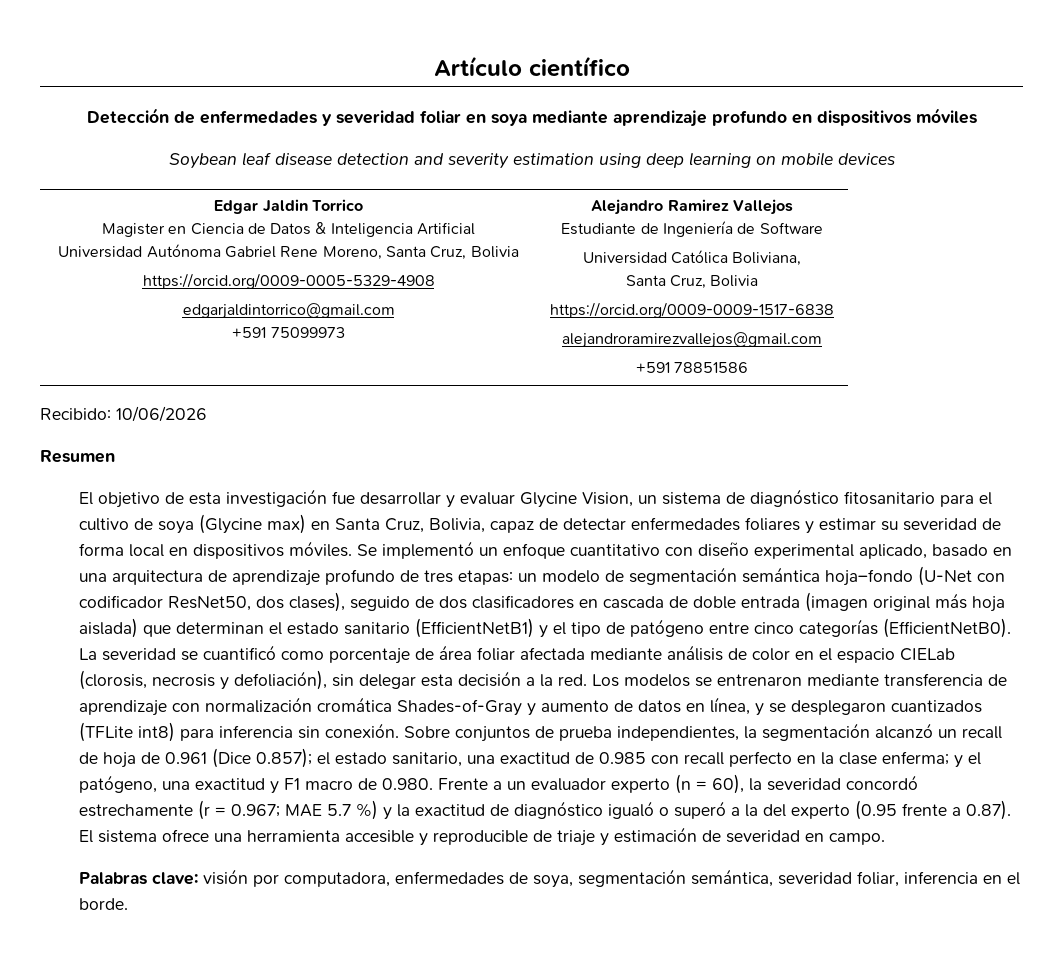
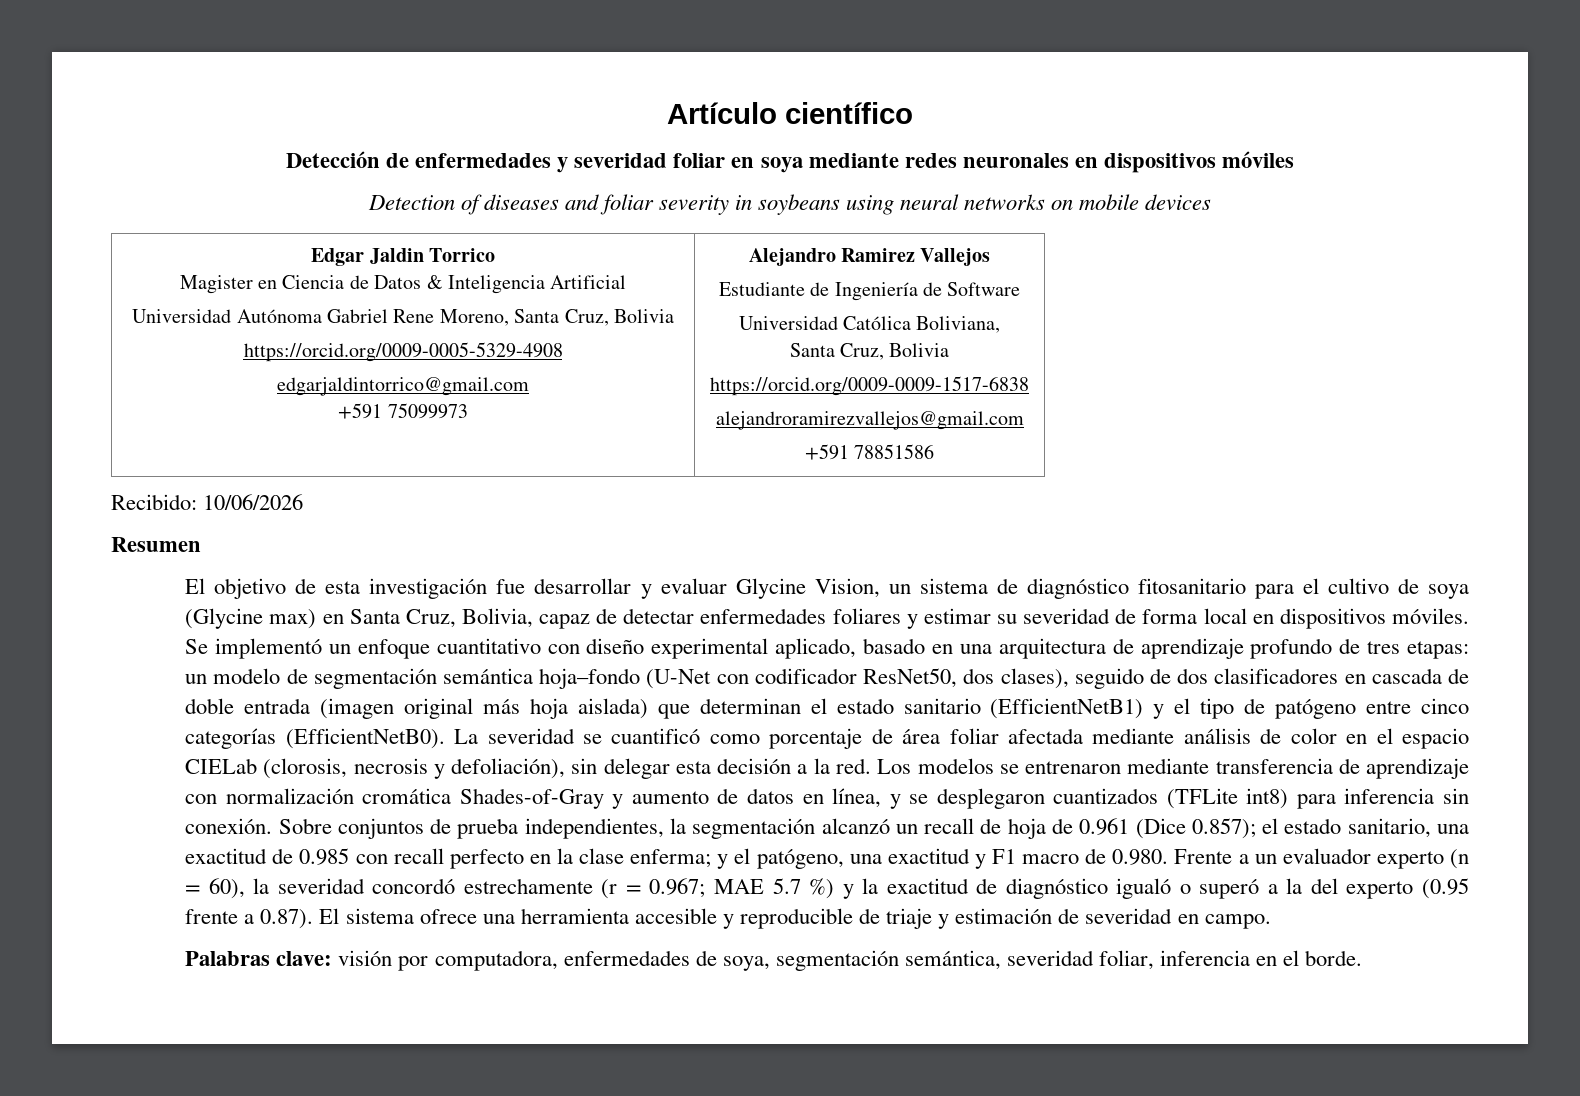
- Detección de enfermedades y severidad foliar en soya mediante aprendizaje profundo en dispositivos móviles
+ Detección de enfermedades y severidad foliar en soya mediante redes neuronales en dispositivos móviles
- Soybean leaf disease detection and severity estimation using deep learning on mobile devices
+ Detection of diseases and foliar severity in soybeans using neural networks on mobile devices

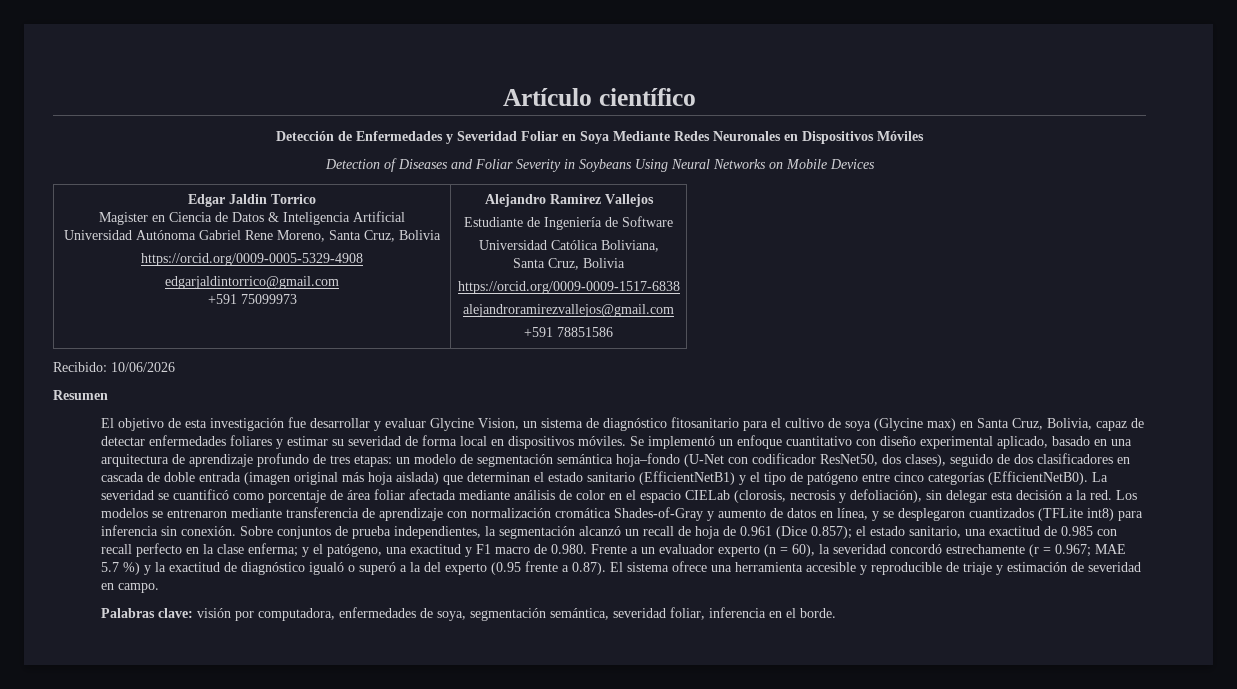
- Detección de enfermedades y severidad foliar en soya mediante redes neuronales en dispositivos móviles
- Detection of diseases and foliar severity in soybeans using neural networks on mobile devices
+ Detección de Enfermedades y Severidad Foliar en Soya Mediante Redes Neuronales en Dispositivos Móviles
+ Detection of Diseases and Foliar Severity in Soybeans Using Neural Networks on Mobile Devices

